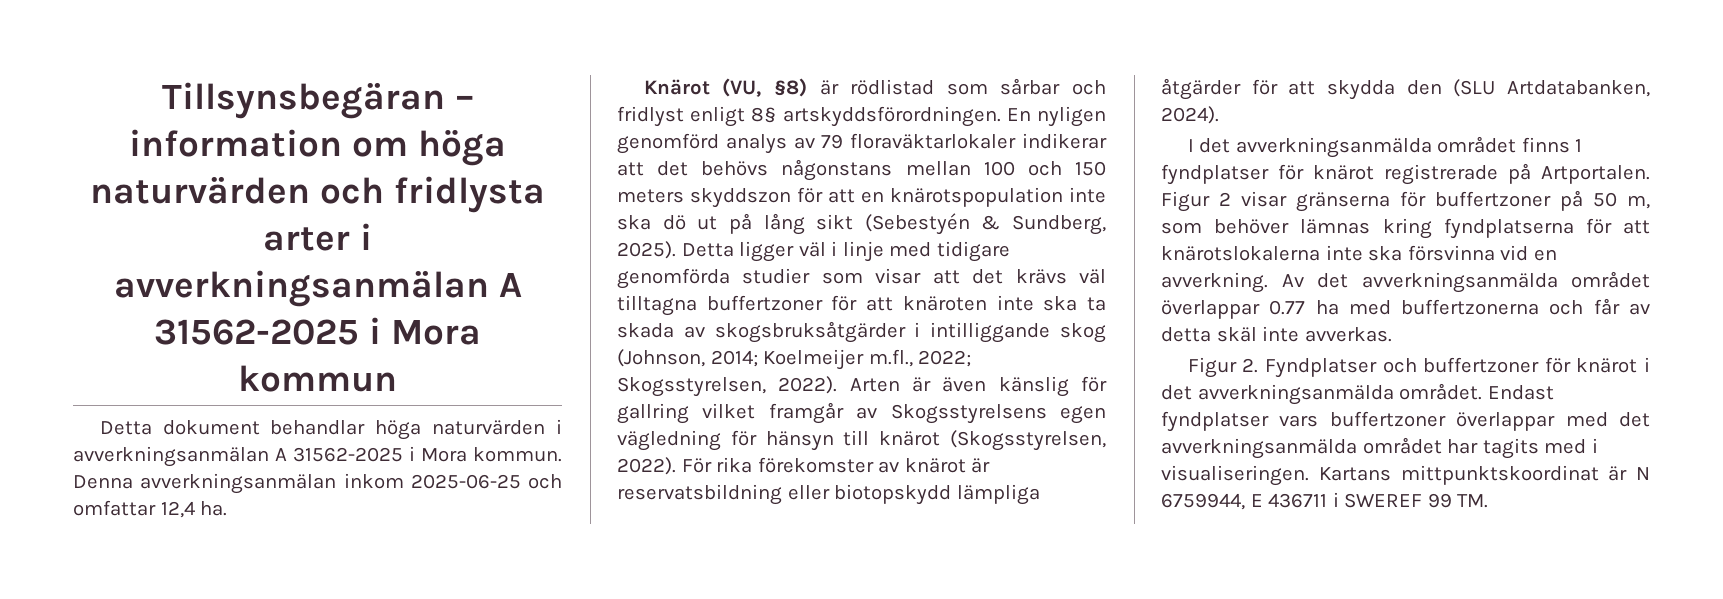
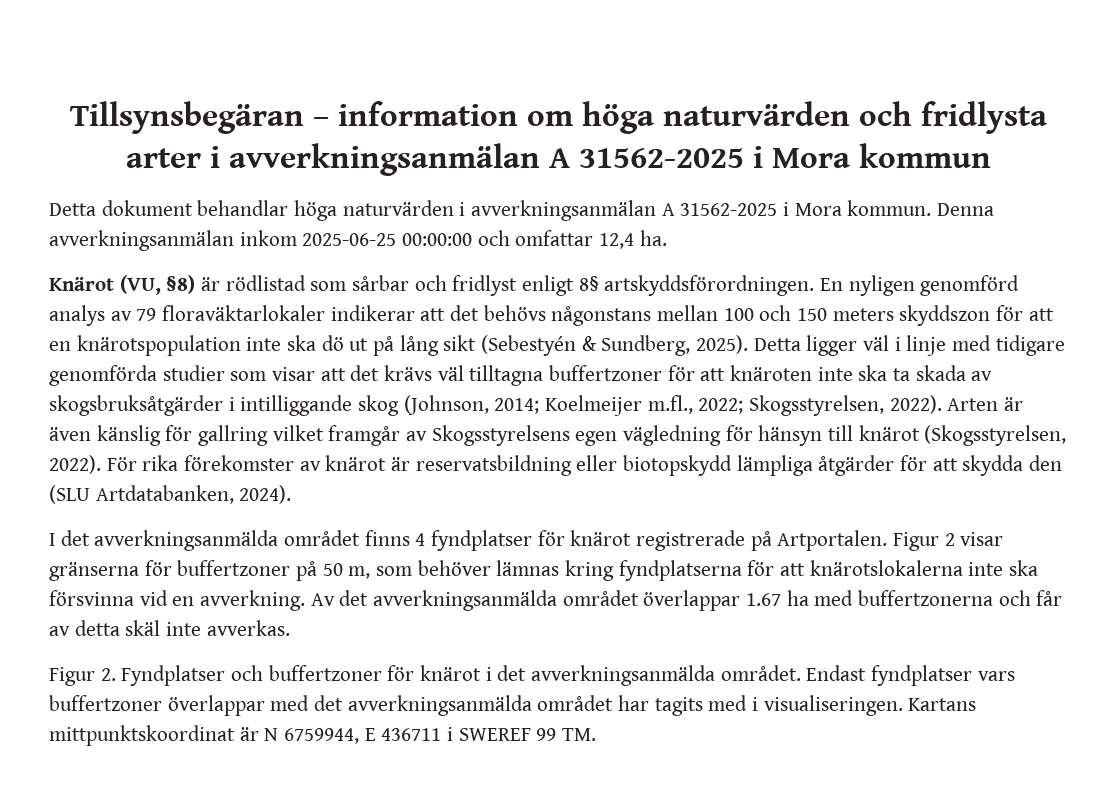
- Denna avverkningsanmälan inkom 2025-06-25 och omfattar 12,4 ha.
+ Denna avverkningsanmälan inkom 2025-06-25 00:00:00 och omfattar 12,4 ha.
- I det avverkningsanmälda området finns 1 fyndplatser för knärot registrerade på Artportalen.
+ I det avverkningsanmälda området finns 4 fyndplatser för knärot registrerade på Artportalen.
- Av det avverkningsanmälda området överlappar 0.77 ha med buffertzonerna och får av detta skäl inte avverkas.
+ Av det avverkningsanmälda området överlappar 1.67 ha med buffertzonerna och får av detta skäl inte avverkas.

